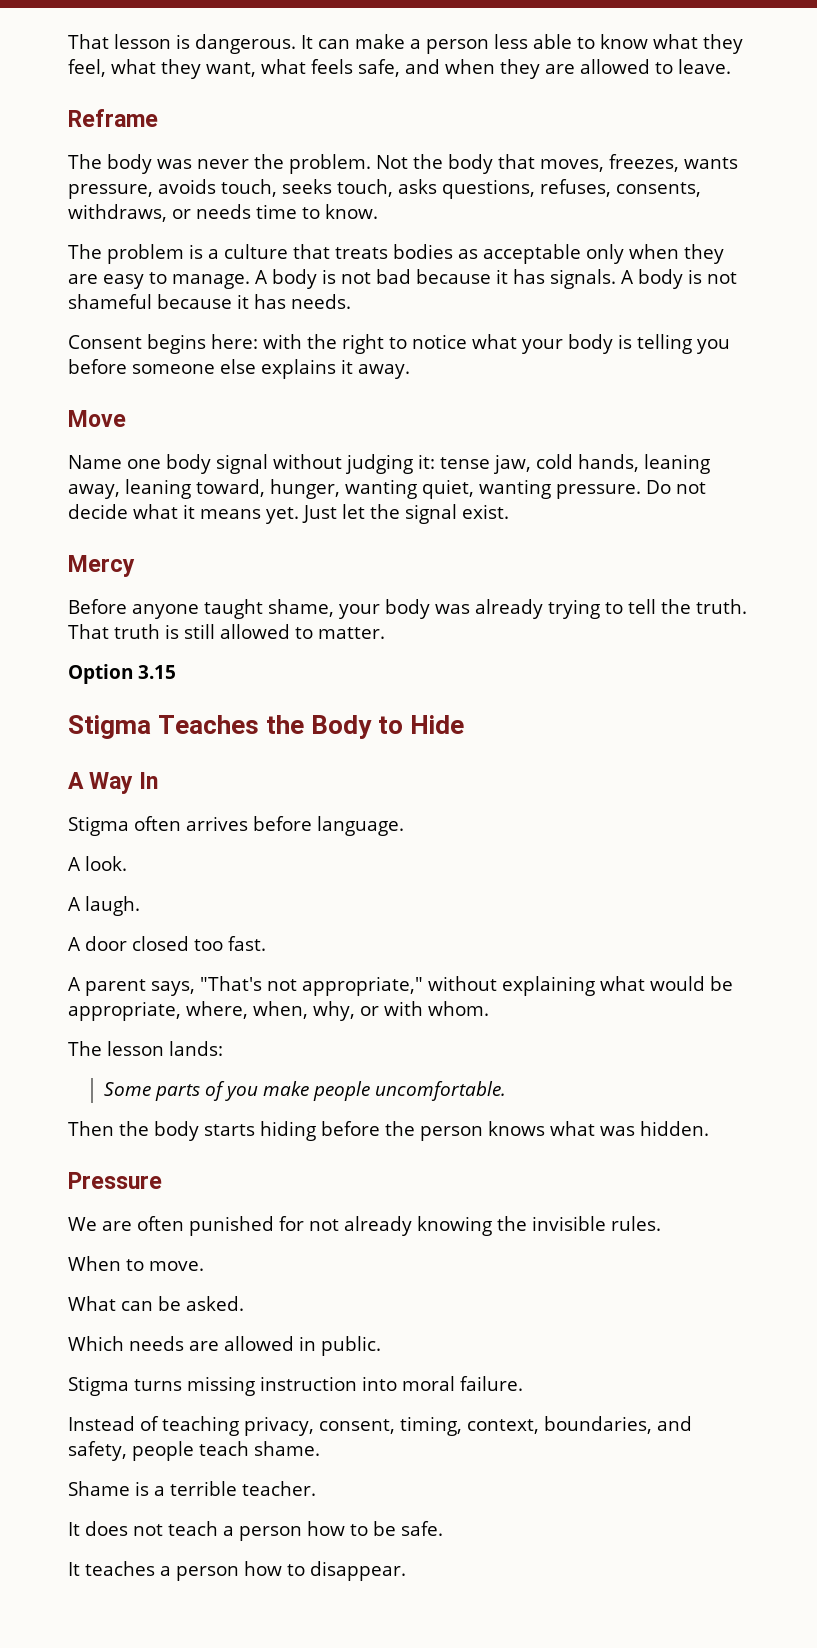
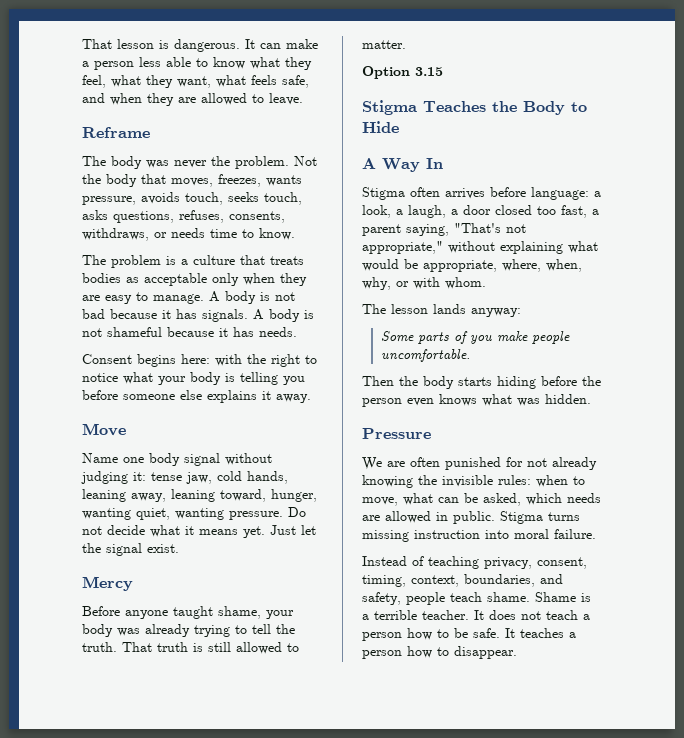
- Stigma often arrives before language.
- A look.
- A laugh.
- A door closed too fast.
- A parent says, "That's not appropriate," without explaining what would be appropriate, where, when, why, or with whom.
+ Stigma often arrives before language: a look, a laugh, a door closed too fast, a parent saying, "That's not appropriate," without explaining what would be appropriate, where, when, why, or with whom.
- The lesson lands:
+ The lesson lands anyway:
- Then the body starts hiding before the person knows what was hidden.
+ Then the body starts hiding before the person even knows what was hidden.
- We are often punished for not already knowing the invisible rules.
- When to move.
- What can be asked.
- Which needs are allowed in public.
- Stigma turns missing instruction into moral failure.
+ We are often punished for not already knowing the invisible rules: when to move, what can be asked, which needs are allowed in public. Stigma turns missing instruction into moral failure.
- Instead of teaching privacy, consent, timing, context, boundaries, and safety, people teach shame.
- Shame is a terrible teacher.
- It does not teach a person how to be safe.
- It teaches a person how to disappear.
+ Instead of teaching privacy, consent, timing, context, boundaries, and safety, people teach shame. Shame is a terrible teacher. It does not teach a person how to be safe. It teaches a person how to disappear.

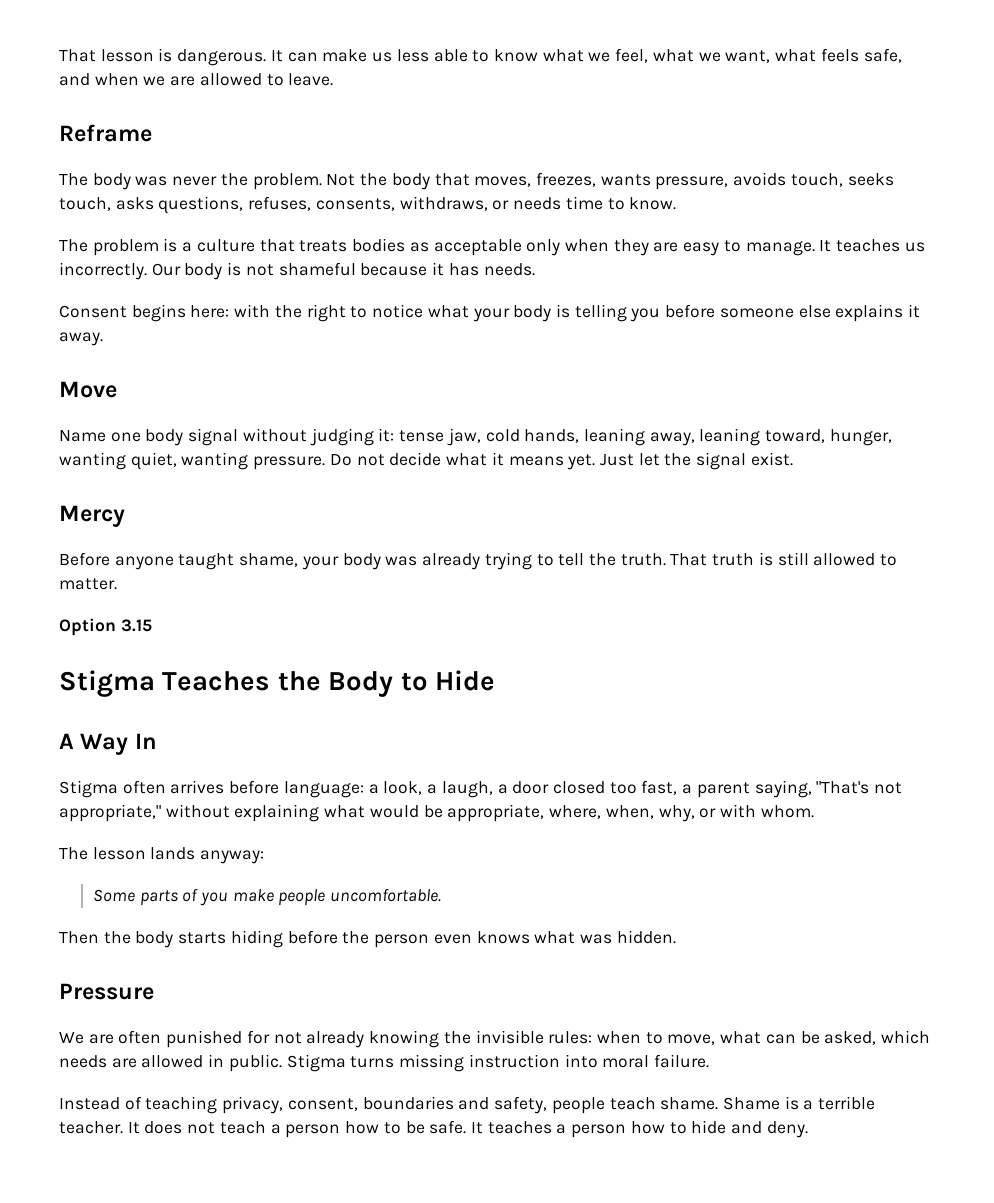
- It can make a person less able to know what they feel, what they want, what feels safe, and when they are allowed to leave.
+ It can make us less able to know what we feel, what we want, what feels safe, and when we are allowed to leave.
- A body is not bad because it has signals. A body is not shameful because it has needs.
+ It teaches us incorrectly. Our body is not shameful because it has needs.
- Instead of teaching privacy, consent, timing, context, boundaries, and safety, people teach shame.
+ Instead of teaching privacy, consent, boundaries and safety, people teach shame.
- It teaches a person how to disappear.
+ It teaches a person how to hide and deny.

